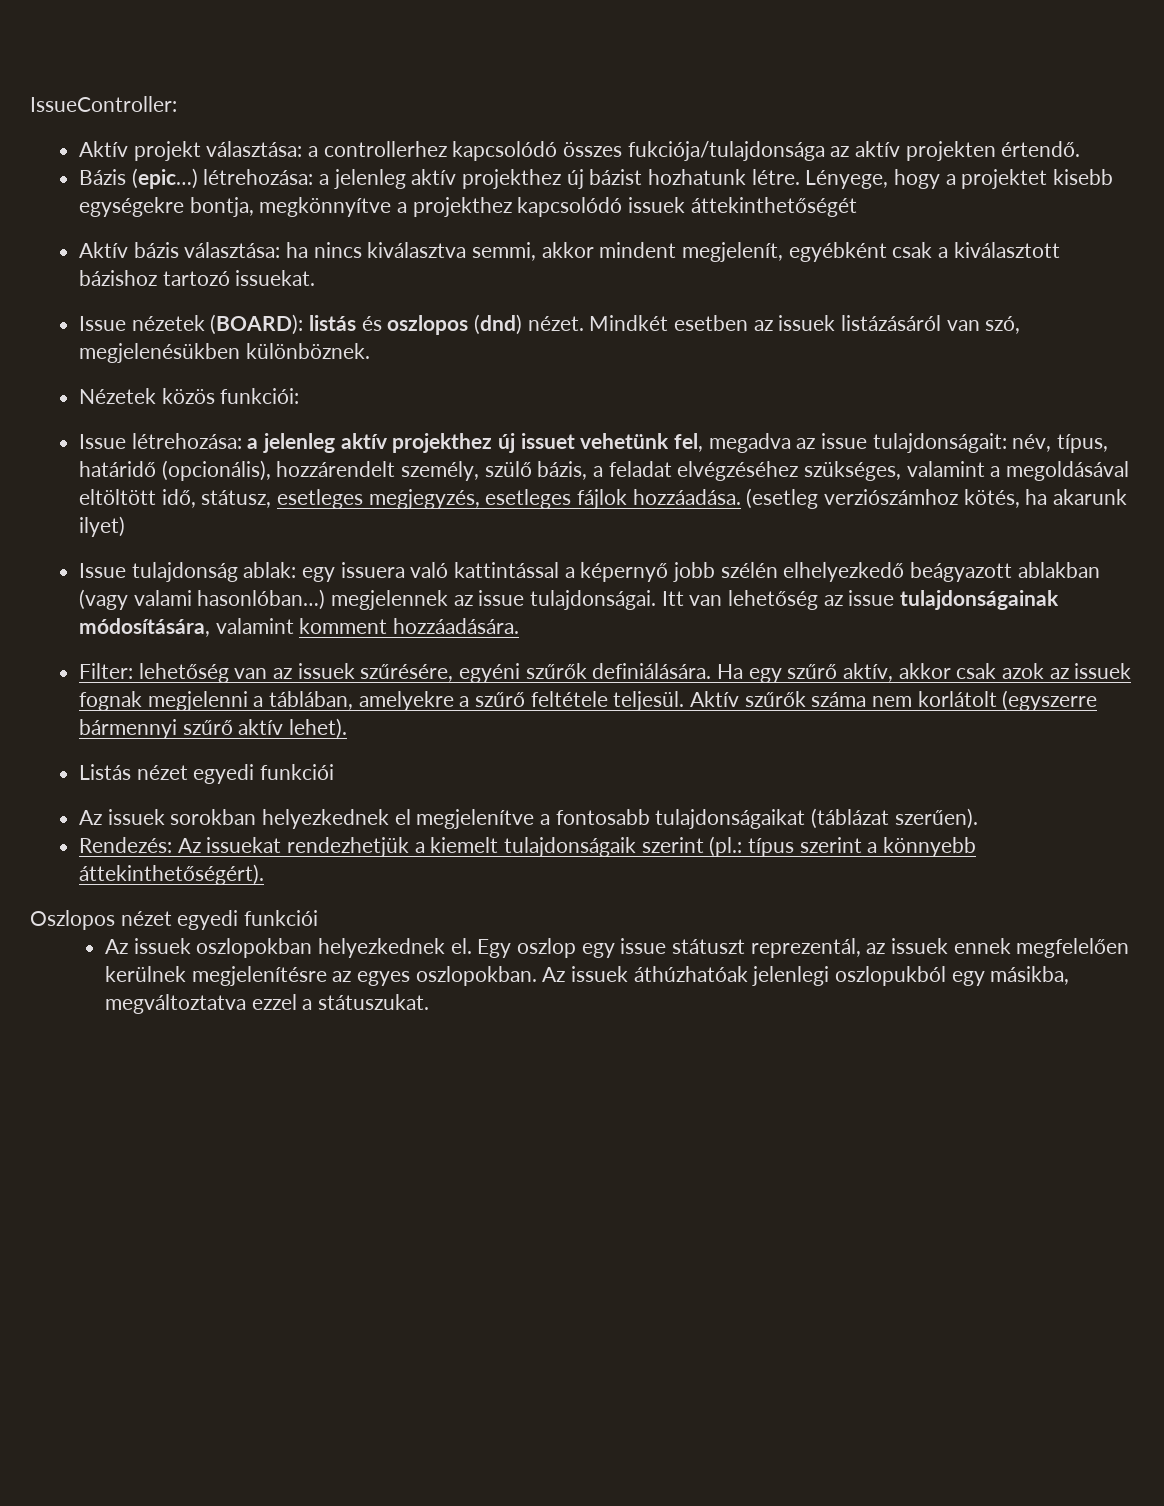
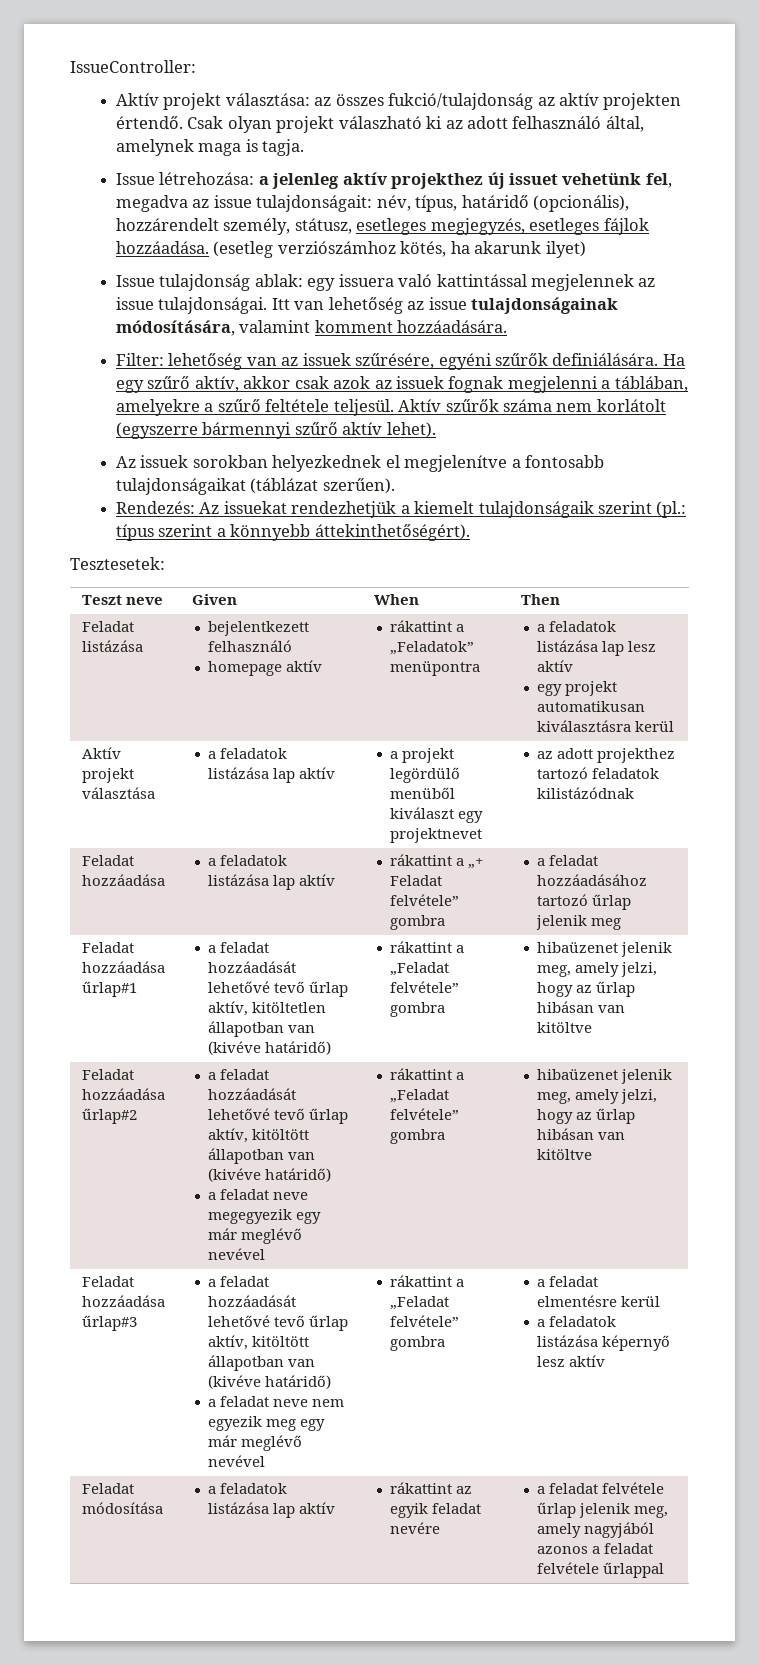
- Aktív projekt választása: a controllerhez kapcsolódó összes fukciója/tulajdonsága az aktív projekten értendő.
- Bázis (epic…) létrehozása: a jelenleg aktív projekthez új bázist hozhatunk létre. Lényege, hogy a projektet kisebb egységekre bontja, megkönnyítve a projekthez kapcsolódó issuek áttekinthetőségét
- Aktív bázis választása: ha nincs kiválasztva semmi, akkor mindent megjelenít, egyébként csak a kiválasztott bázishoz tartozó issuekat.
- Issue nézetek (BOARD): listás és oszlopos (dnd) nézet. Mindkét esetben az issuek listázásáról van szó, megjelenésükben különböznek.
- Nézetek közös funkciói:
+ Aktív projekt választása: az összes fukció/tulajdonság az aktív projekten értendő. Csak olyan projekt válaszható ki az adott felhasználó által, amelynek maga is tagja.
- Issue létrehozása: a jelenleg aktív projekthez új issuet vehetünk fel, megadva az issue tulajdonságait: név, típus, határidő (opcionális), hozzárendelt személy, szülő bázis, a feladat elvégzéséhez szükséges, valamint a megoldásával eltöltött idő, státusz, esetleges megjegyzés, esetleges fájlok hozzáadása.
+ Issue létrehozása: a jelenleg aktív projekthez új issuet vehetünk fel, megadva az issue tulajdonságait: név, típus, határidő (opcionális), hozzárendelt személy, státusz, esetleges megjegyzés, esetleges fájlok hozzáadása.
- Issue tulajdonság ablak: egy issuera való kattintással a képernyő jobb szélén elhelyezkedő beágyazott ablakban (vagy valami hasonlóban…) megjelennek az issue tulajdonságai.
+ Issue tulajdonság ablak: egy issuera való kattintással megjelennek az issue tulajdonságai.
- Listás nézet egyedi funkciói
- Oszlopos nézet egyedi funkciói
- Az issuek oszlopokban helyezkednek el. Egy oszlop egy issue státuszt reprezentál, az issuek ennek megfelelően kerülnek megjelenítésre az egyes oszlopokban. Az issuek áthúzhatóak jelenlegi oszlopukból egy másikba, megváltoztatva ezzel a státuszukat.
+ Tesztesetek:
+ Teszt neve | Given | When | Then
+ Feladat listázása | bejelentkezett felhasználó
+ homepage aktív | rákattint a „Feladatok” menüpontra | a feladatok listázása lap lesz aktív
+ egy projekt automatikusan kiválasztásra kerül
+ Aktív projekt választása | a feladatok listázása lap aktív | a projekt legördülő menüből kiválaszt egy projektnevet | az adott projekthez tartozó feladatok kilistázódnak
+ Feladat hozzáadása | a feladatok listázása lap aktív | rákattint a „+ Feladat felvétele” gombra | a feladat hozzáadásához tartozó űrlap jelenik meg
+ Feladat hozzáadása űrlap#1 | a feladat hozzáadását lehetővé tevő űrlap aktív, kitöltetlen állapotban van (kivéve határidő) | rákattint a „Feladat felvétele” gombra | hibaüzenet jelenik meg, amely jelzi, hogy az űrlap hibásan van kitöltve
+ Feladat hozzáadása űrlap#2 | a feladat hozzáadását lehetővé tevő űrlap aktív, kitöltött állapotban van (kivéve határidő)
+ a feladat neve megegyezik egy már meglévő nevével | rákattint a „Feladat felvétele” gombra | hibaüzenet jelenik meg, amely jelzi, hogy az űrlap hibásan van kitöltve
+ Feladat hozzáadása űrlap#3 | a feladat hozzáadását lehetővé tevő űrlap aktív, kitöltött állapotban van (kivéve határidő)
+ a feladat neve nem egyezik meg egy már meglévő nevével | rákattint a „Feladat felvétele” gombra | a feladat elmentésre kerül
+ a feladatok listázása képernyő lesz aktív
+ Feladat módosítása | a feladatok listázása lap aktív | rákattint az egyik feladat nevére | a feladat felvétele űrlap jelenik meg, amely nagyjából azonos a feladat felvétele űrlappal

